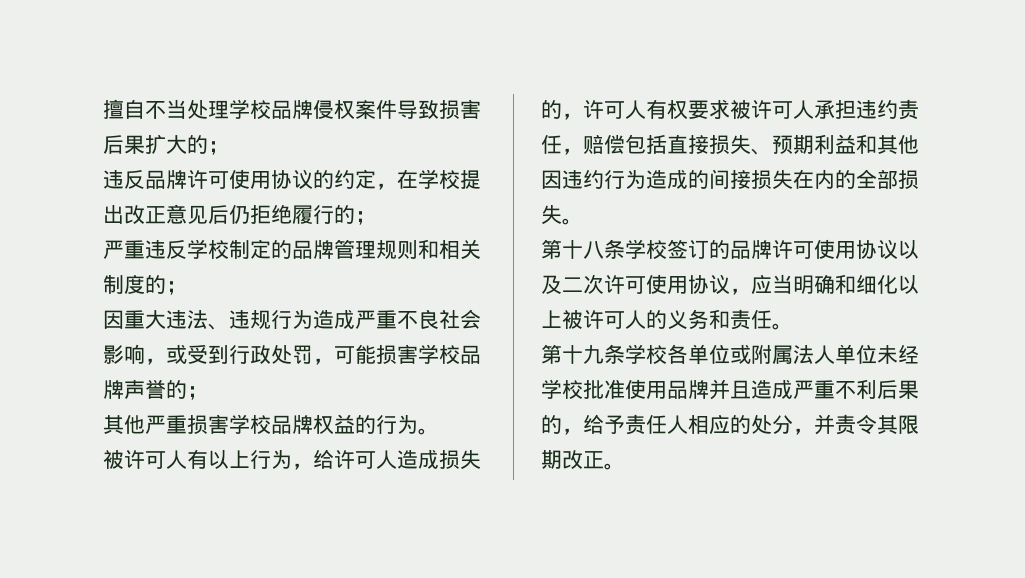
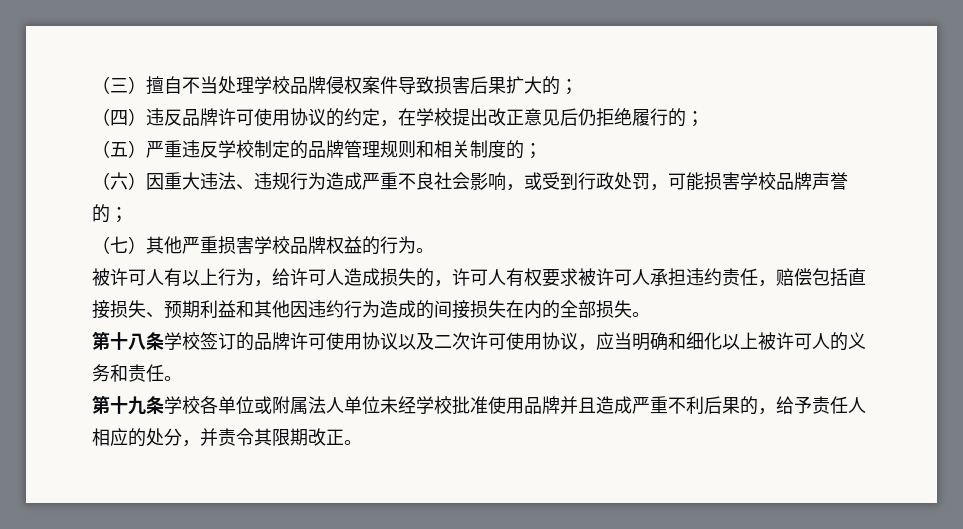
- 擅自不当处理学校品牌侵权案件导致损害后果扩大的；
+ （三）擅自不当处理学校品牌侵权案件导致损害后果扩大的；
- 违反品牌许可使用协议的约定，在学校提出改正意见后仍拒绝履行的；
+ （四）违反品牌许可使用协议的约定，在学校提出改正意见后仍拒绝履行的；
- 严重违反学校制定的品牌管理规则和相关制度的；
+ （五）严重违反学校制定的品牌管理规则和相关制度的；
- 因重大违法、违规行为造成严重不良社会影响，或受到行政处罚，可能损害学校品牌声誉的；
+ （六）因重大违法、违规行为造成严重不良社会影响，或受到行政处罚，可能损害学校品牌声誉的；
- 其他严重损害学校品牌权益的行为。
+ （七）其他严重损害学校品牌权益的行为。

